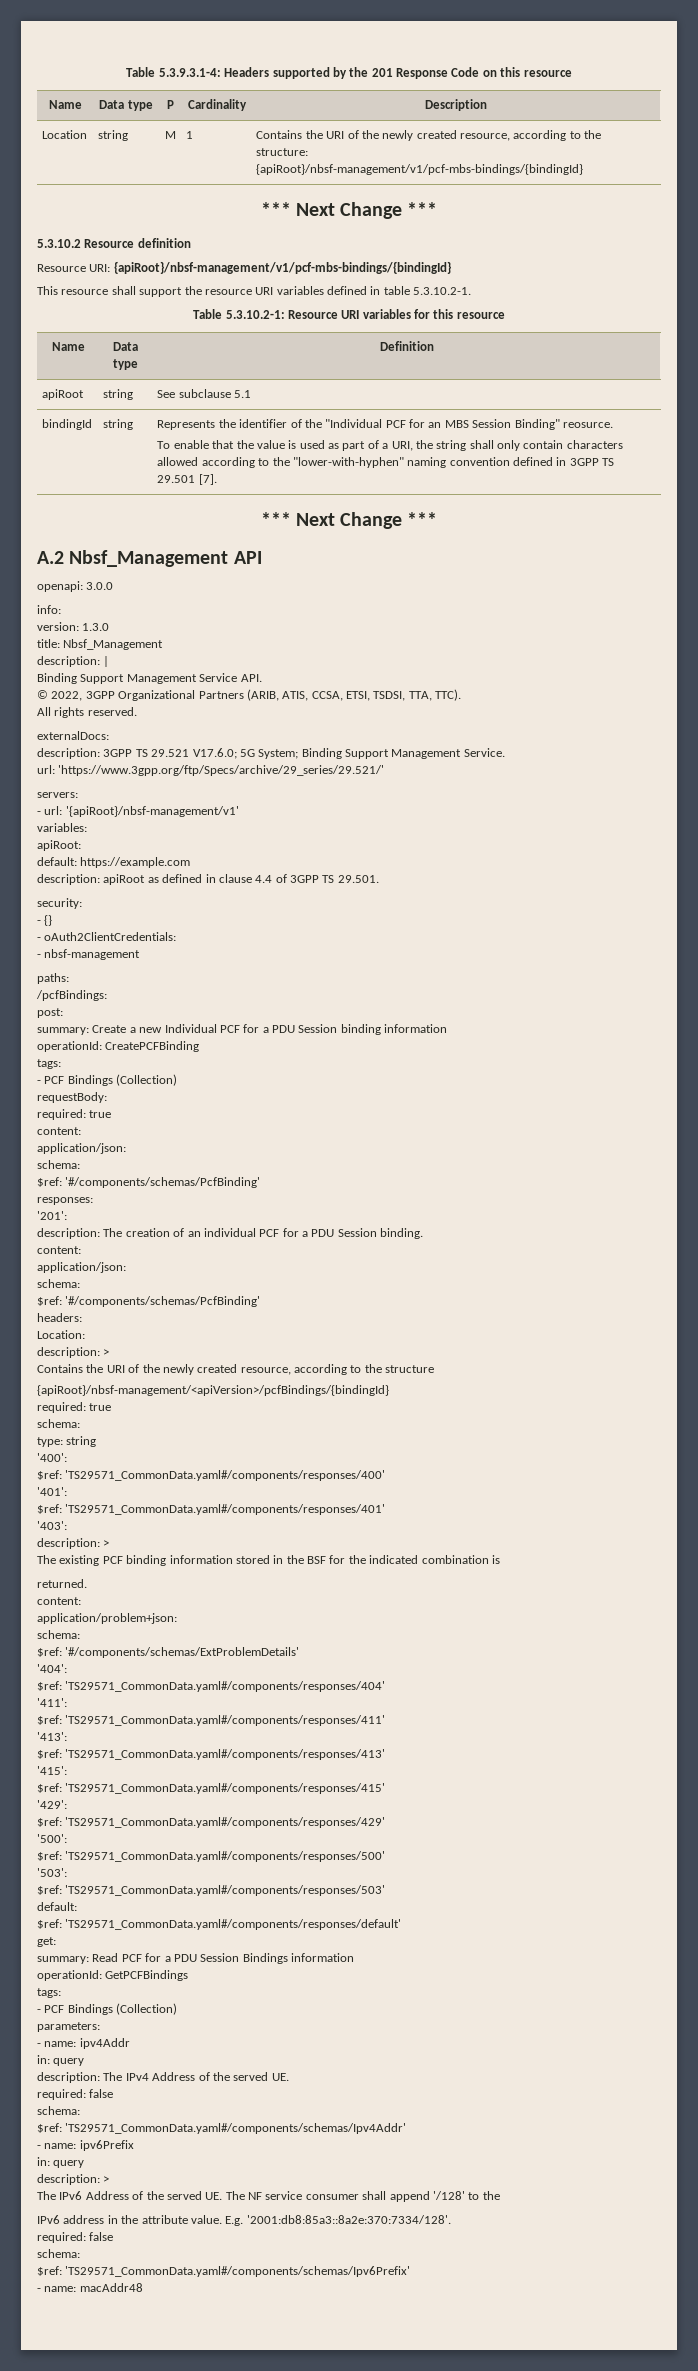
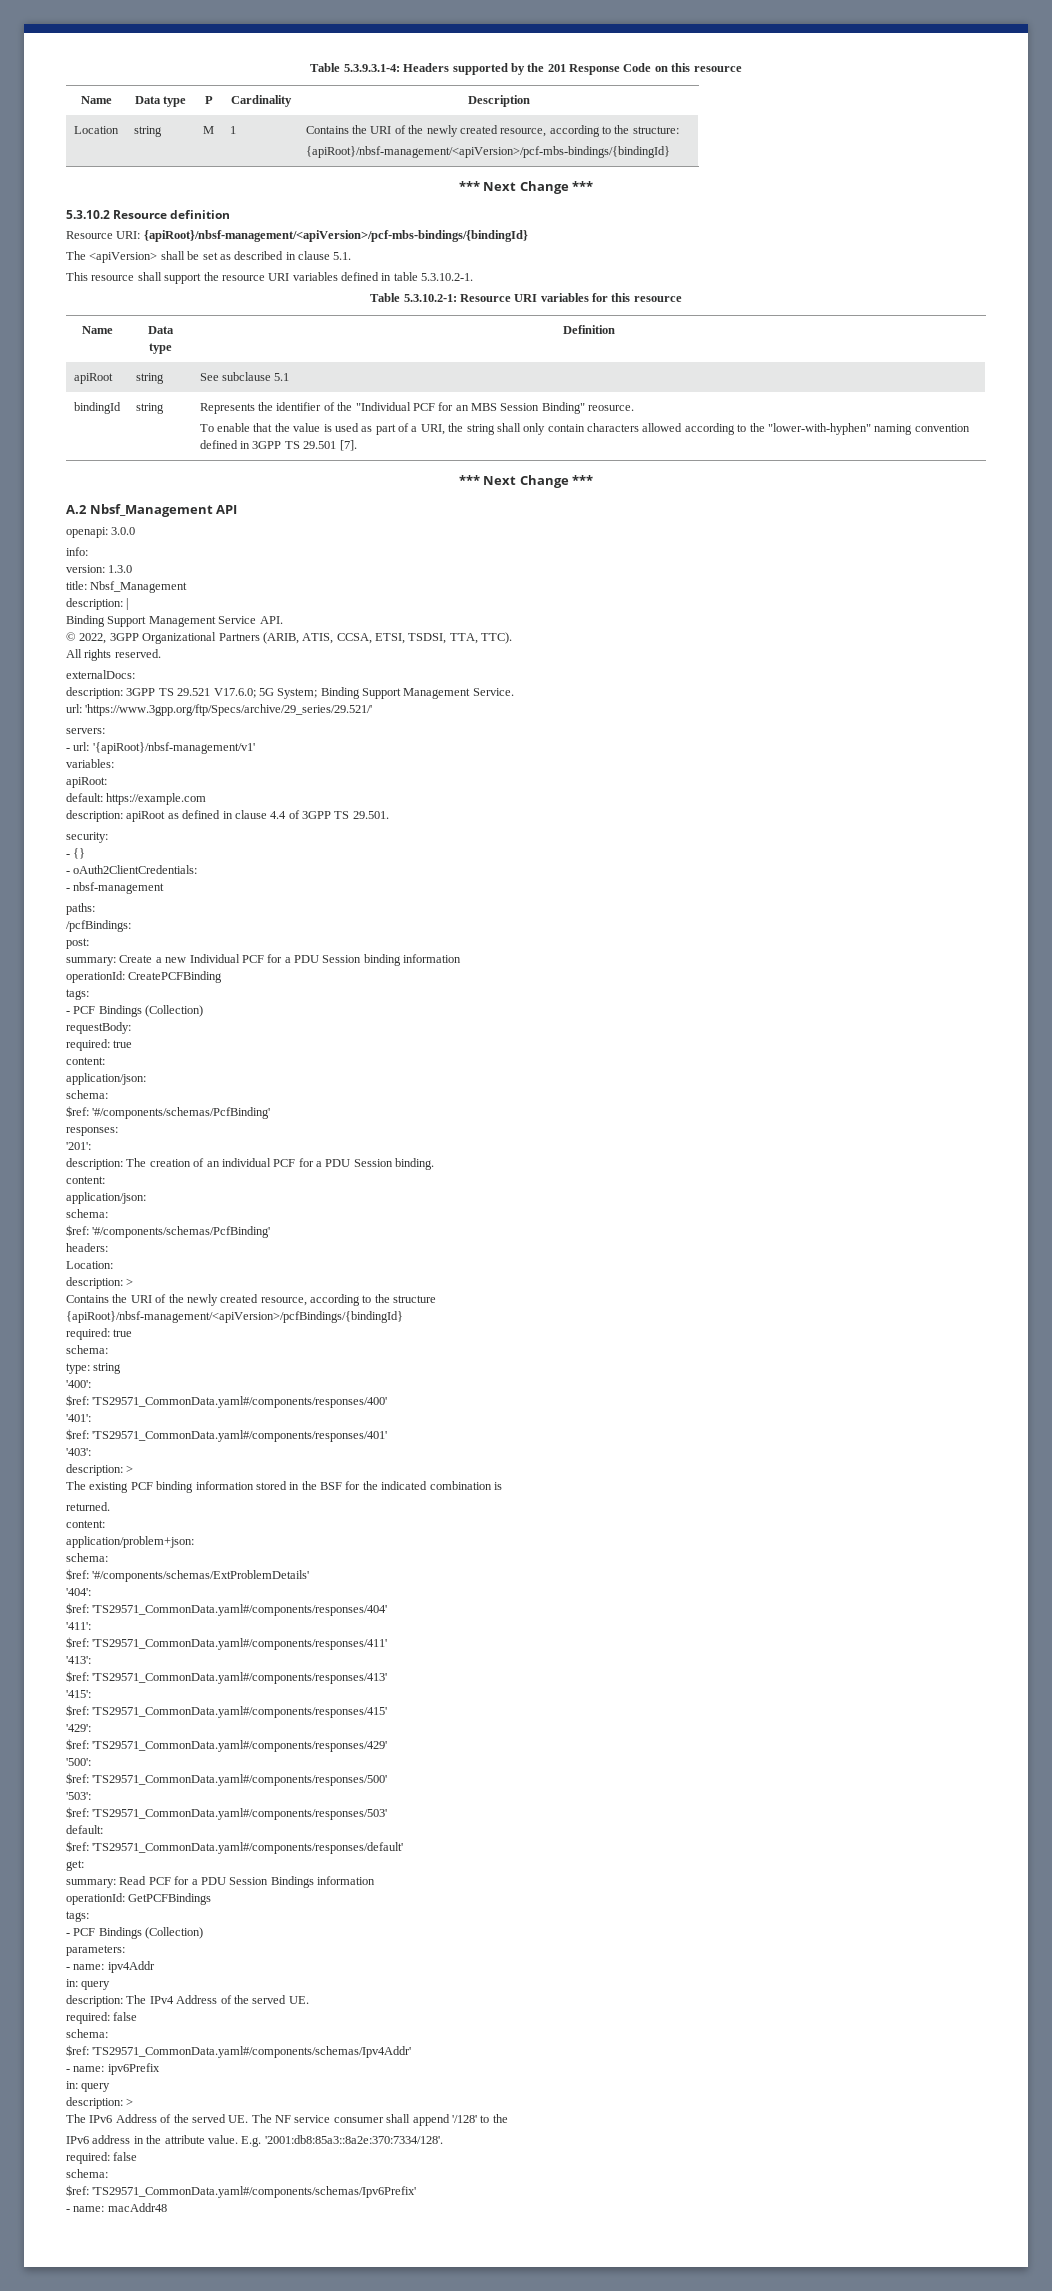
  Location | string | M | 1 | Contains the URI of the newly created resource, according to the structure:
- {apiRoot}/nbsf-management/v1/pcf-mbs-bindings/{bindingId}
+ {apiRoot}/nbsf-management/<apiVersion>/pcf-mbs-bindings/{bindingId}
- Resource URI: {apiRoot}/nbsf-management/v1/pcf-mbs-bindings/{bindingId}
+ Resource URI: {apiRoot}/nbsf-management/<apiVersion>/pcf-mbs-bindings/{bindingId}
+ The <apiVersion> shall be set as described in clause 5.1.

